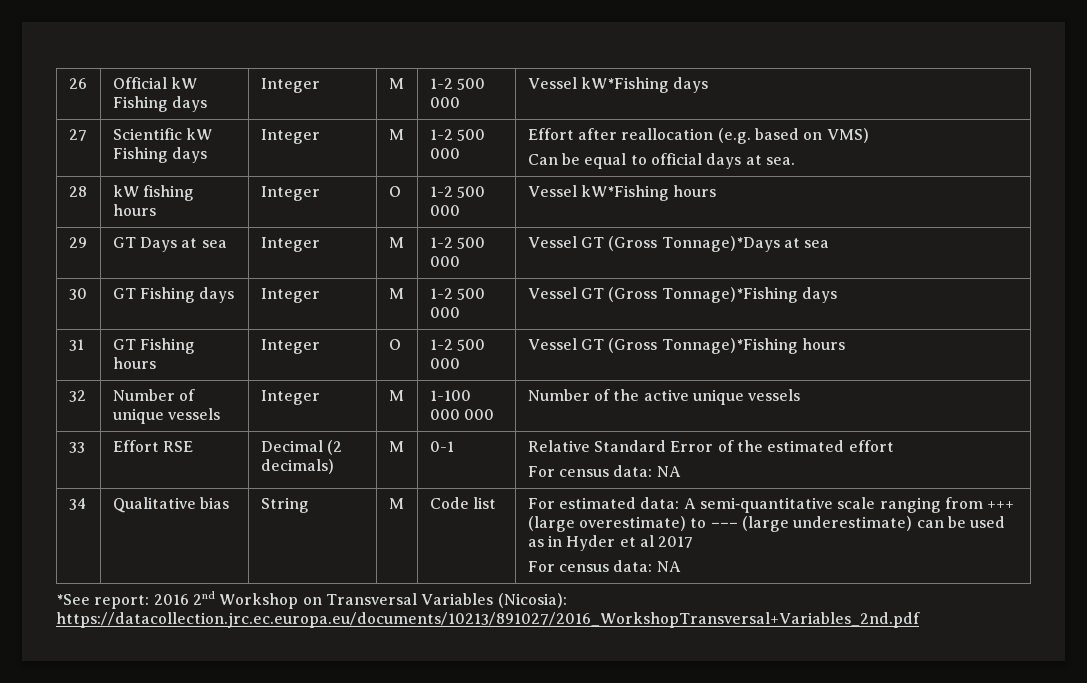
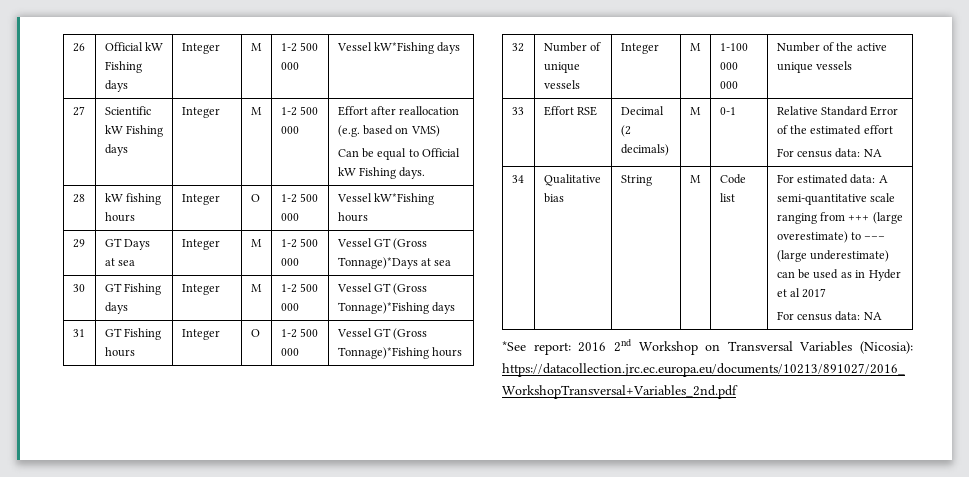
  27 | Scientific kW Fishing days | Integer | M | 1-2 500 000 | Effort after reallocation (e.g. based on VMS)
- Can be equal to official days at sea.
+ Can be equal to Official kW Fishing days.

